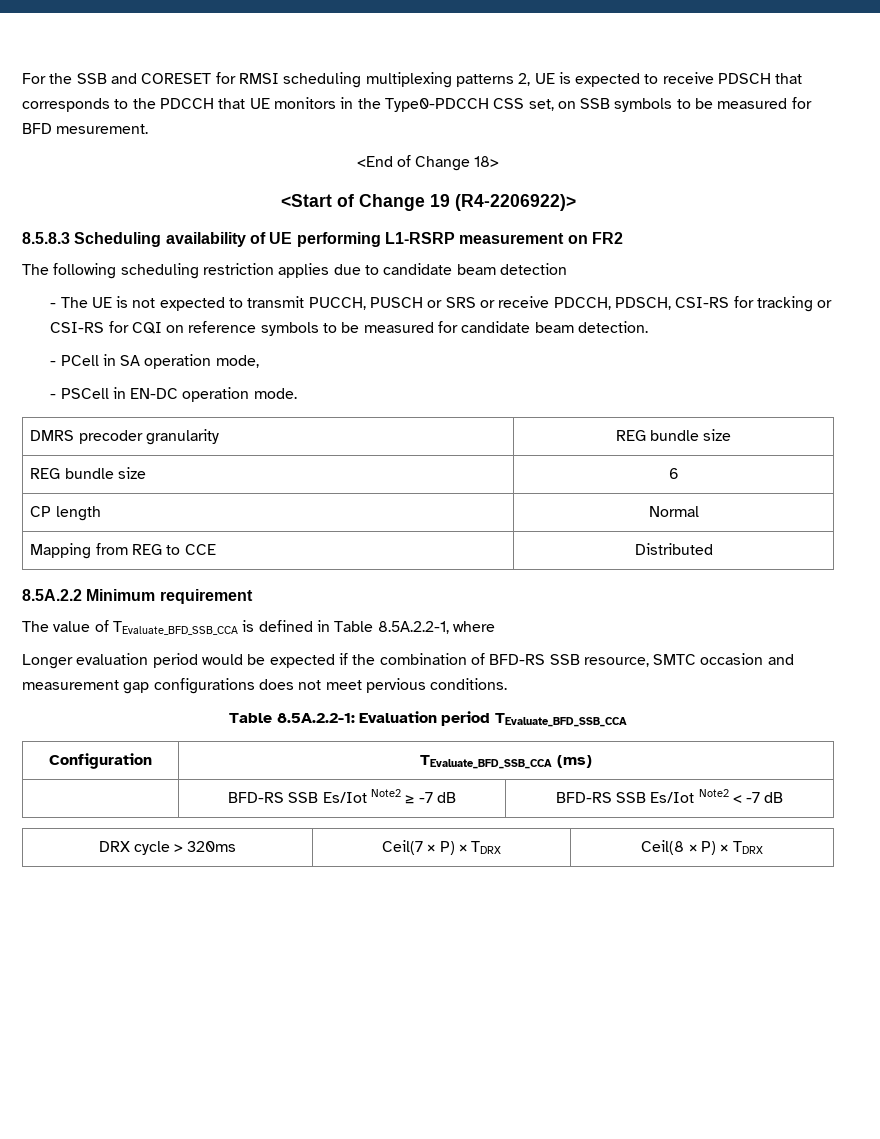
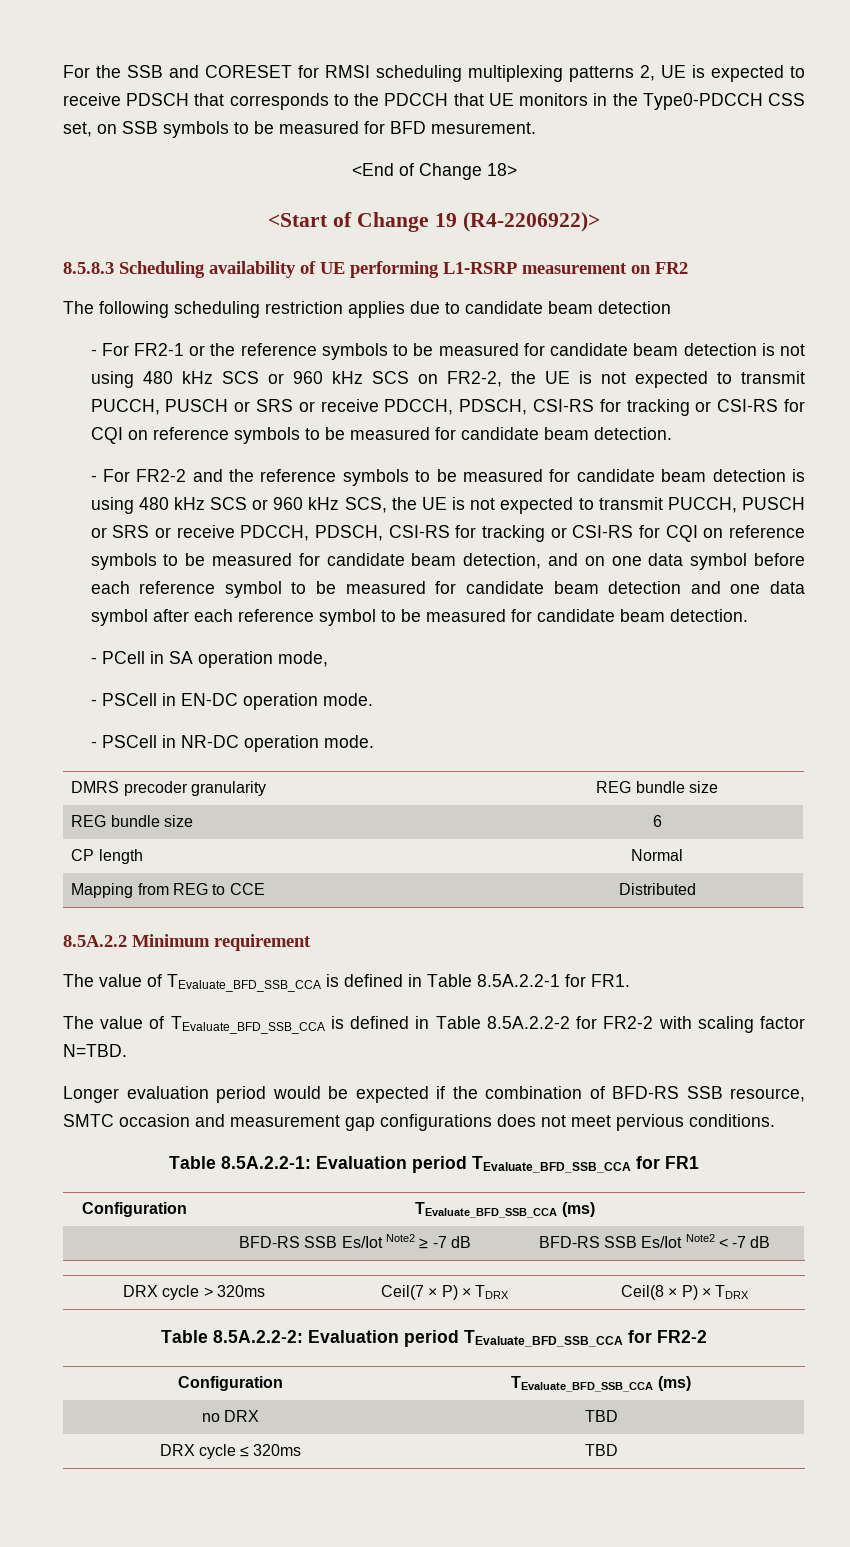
- - The UE is not expected to transmit PUCCH, PUSCH or SRS or receive PDCCH, PDSCH, CSI-RS for tracking or CSI-RS for CQI on reference symbols to be measured for candidate beam detection.
+ - For FR2-1 or the reference symbols to be measured for candidate beam detection is not using 480 kHz SCS or 960 kHz SCS on FR2-2, the UE is not expected to transmit PUCCH, PUSCH or SRS or receive PDCCH, PDSCH, CSI-RS for tracking or CSI-RS for CQI on reference symbols to be measured for candidate beam detection.
+ - For FR2-2 and the reference symbols to be measured for candidate beam detection is using 480 kHz SCS or 960 kHz SCS, the UE is not expected to transmit PUCCH, PUSCH or SRS or receive PDCCH, PDSCH, CSI-RS for tracking or CSI-RS for CQI on reference symbols to be measured for candidate beam detection, and on one data symbol before each reference symbol to be measured for candidate beam detection and one data symbol after each reference symbol to be measured for candidate beam detection.
+ - PSCell in NR-DC operation mode.
- The value of TEvaluate_BFD_SSB_CCA is defined in Table 8.5A.2.2-1, where
+ The value of TEvaluate_BFD_SSB_CCA is defined in Table 8.5A.2.2-1 for FR1.
+ The value of TEvaluate_BFD_SSB_CCA is defined in Table 8.5A.2.2-2 for FR2-2 with scaling factor N=TBD.
- Table 8.5A.2.2-1: Evaluation period TEvaluate_BFD_SSB_CCA
+ Table 8.5A.2.2-1: Evaluation period TEvaluate_BFD_SSB_CCA for FR1
+ Table 8.5A.2.2-2: Evaluation period TEvaluate_BFD_SSB_CCA for FR2-2
+ Configuration | TEvaluate_BFD_SSB_CCA (ms)
+ no DRX | TBD
+ DRX cycle ≤ 320ms | TBD

